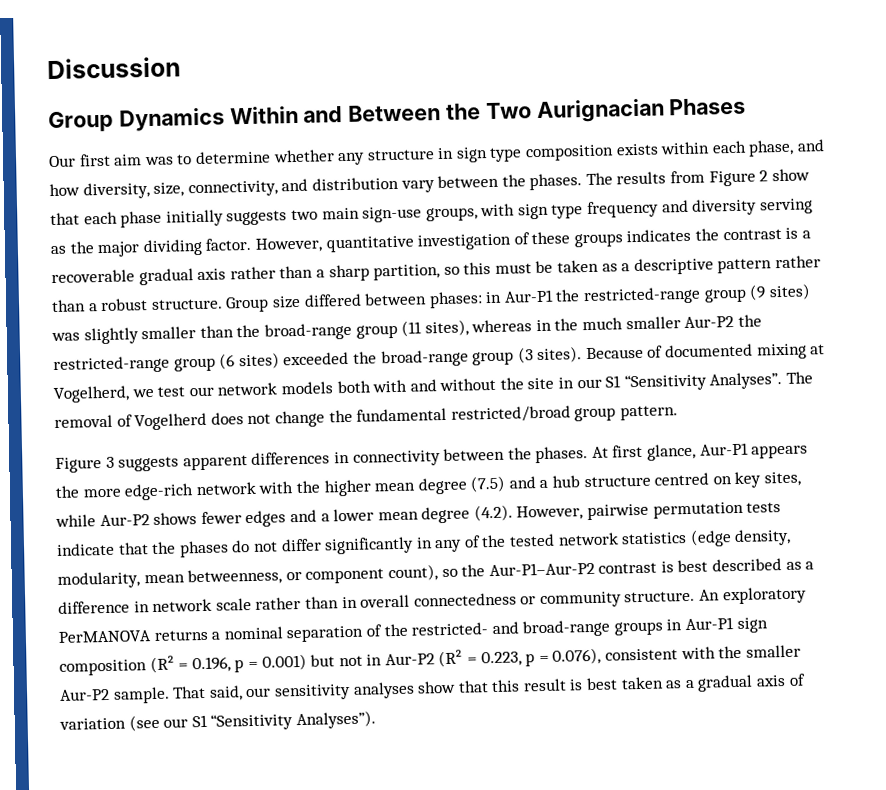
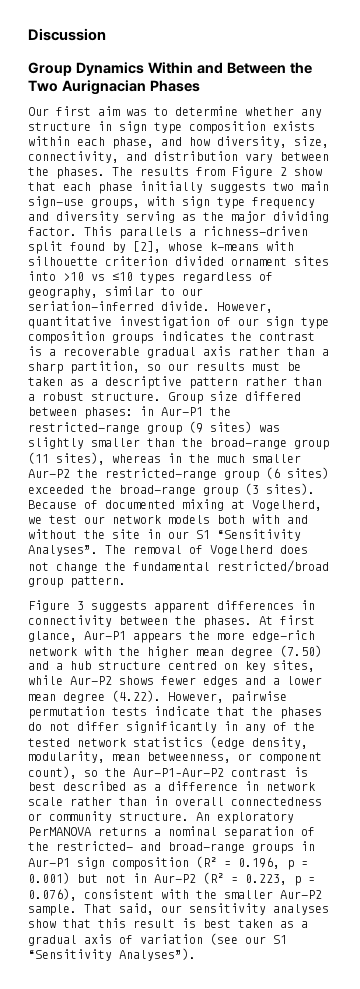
- However, quantitative investigation of these groups indicates the contrast is a recoverable gradual axis rather than a sharp partition, so this must be taken as a descriptive pattern rather than a robust structure.
+ This parallels a richness-driven split found by [2], whose k-means with silhouette criterion divided ornament sites into >10 vs ≤10 types regardless of geography, similar to our seriation-inferred divide. However, quantitative investigation of our sign type composition groups indicates the contrast is a recoverable gradual axis rather than a sharp partition, so our results must be taken as a descriptive pattern rather than a robust structure.
- At first glance, Aur-P1 appears the more edge-rich network with the higher mean degree (7.5) and a hub structure centred on key sites, while Aur-P2 shows fewer edges and a lower mean degree (4.2). However, pairwise permutation tests indicate that the phases do not differ significantly in any of the tested network statistics (edge density, modularity, mean betweenness, or component count), so the Aur-P1–Aur-P2 contrast is best described as a difference in network scale rather than in overall connectedness or community structure.
+ At first glance, Aur-P1 appears the more edge-rich network with the higher mean degree (7.50) and a hub structure centred on key sites, while Aur-P2 shows fewer edges and a lower mean degree (4.22). However, pairwise permutation tests indicate that the phases do not differ significantly in any of the tested network statistics (edge density, modularity, mean betweenness, or component count), so the Aur-P1–Aur-P2 contrast is best described as a difference in network scale rather than in overall connectedness or community structure.

